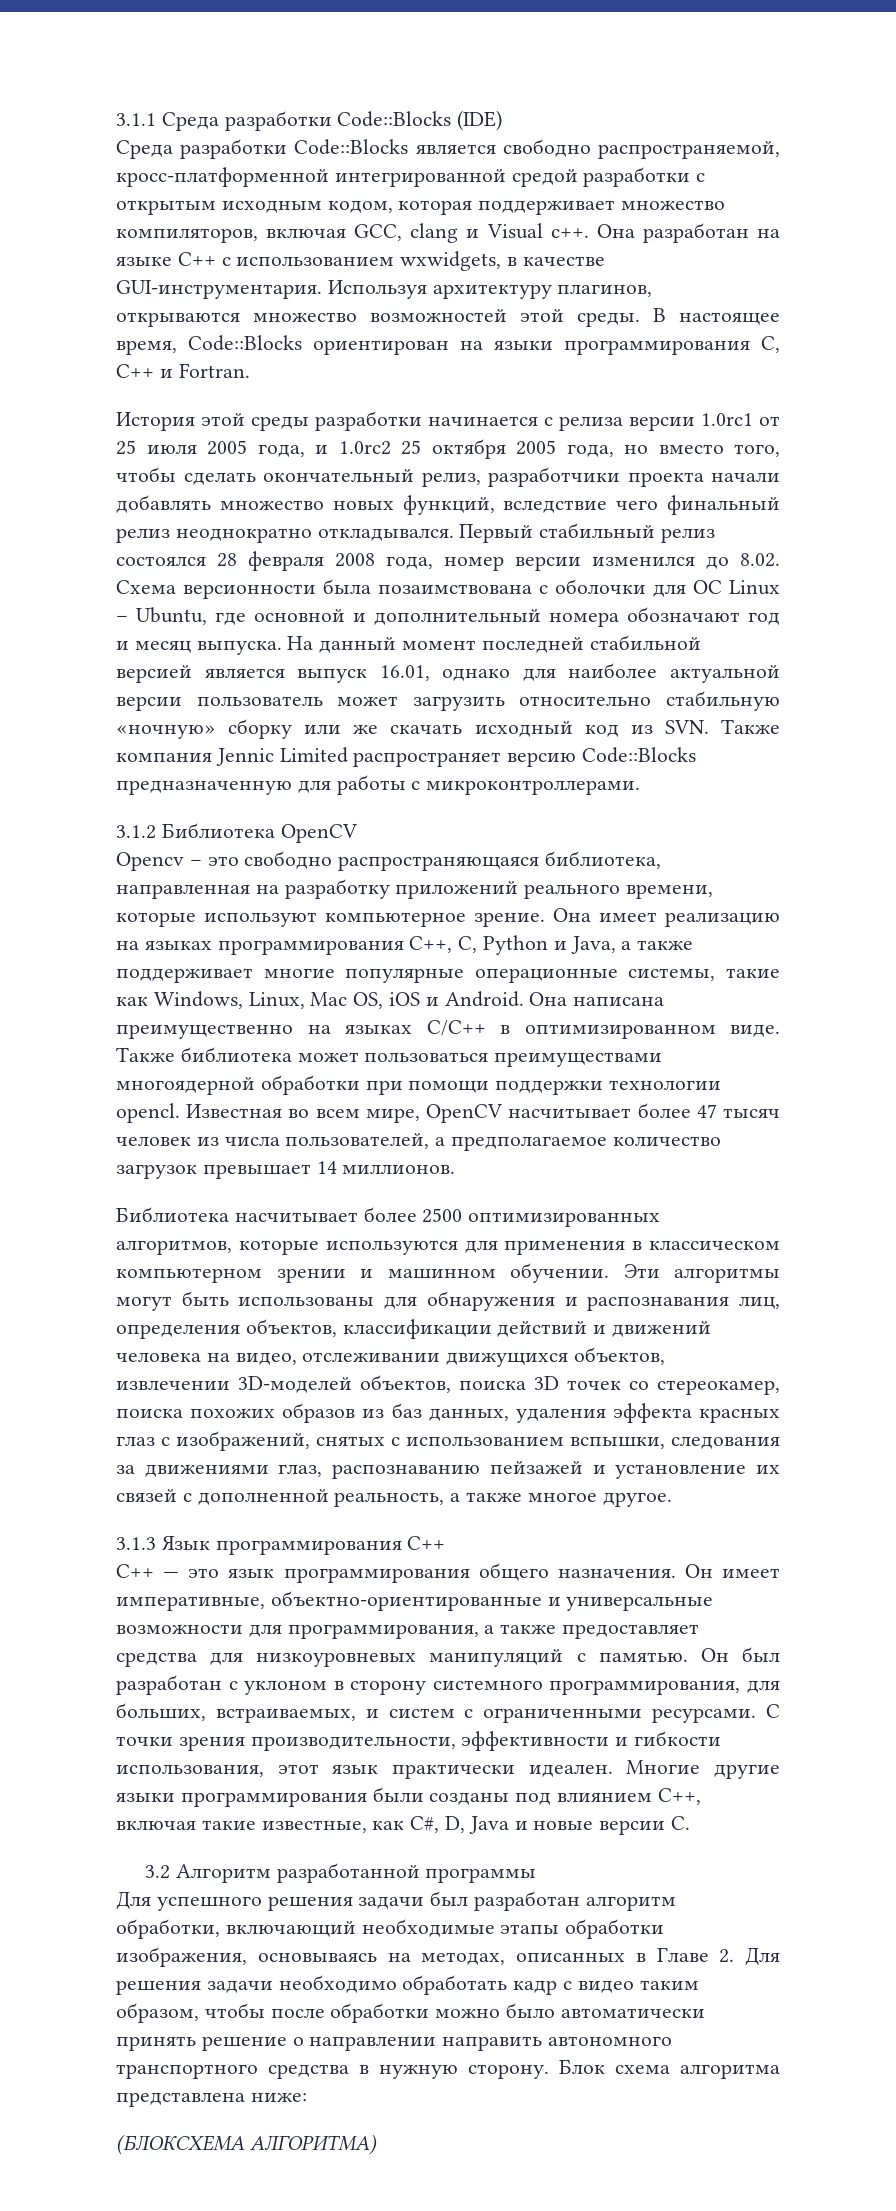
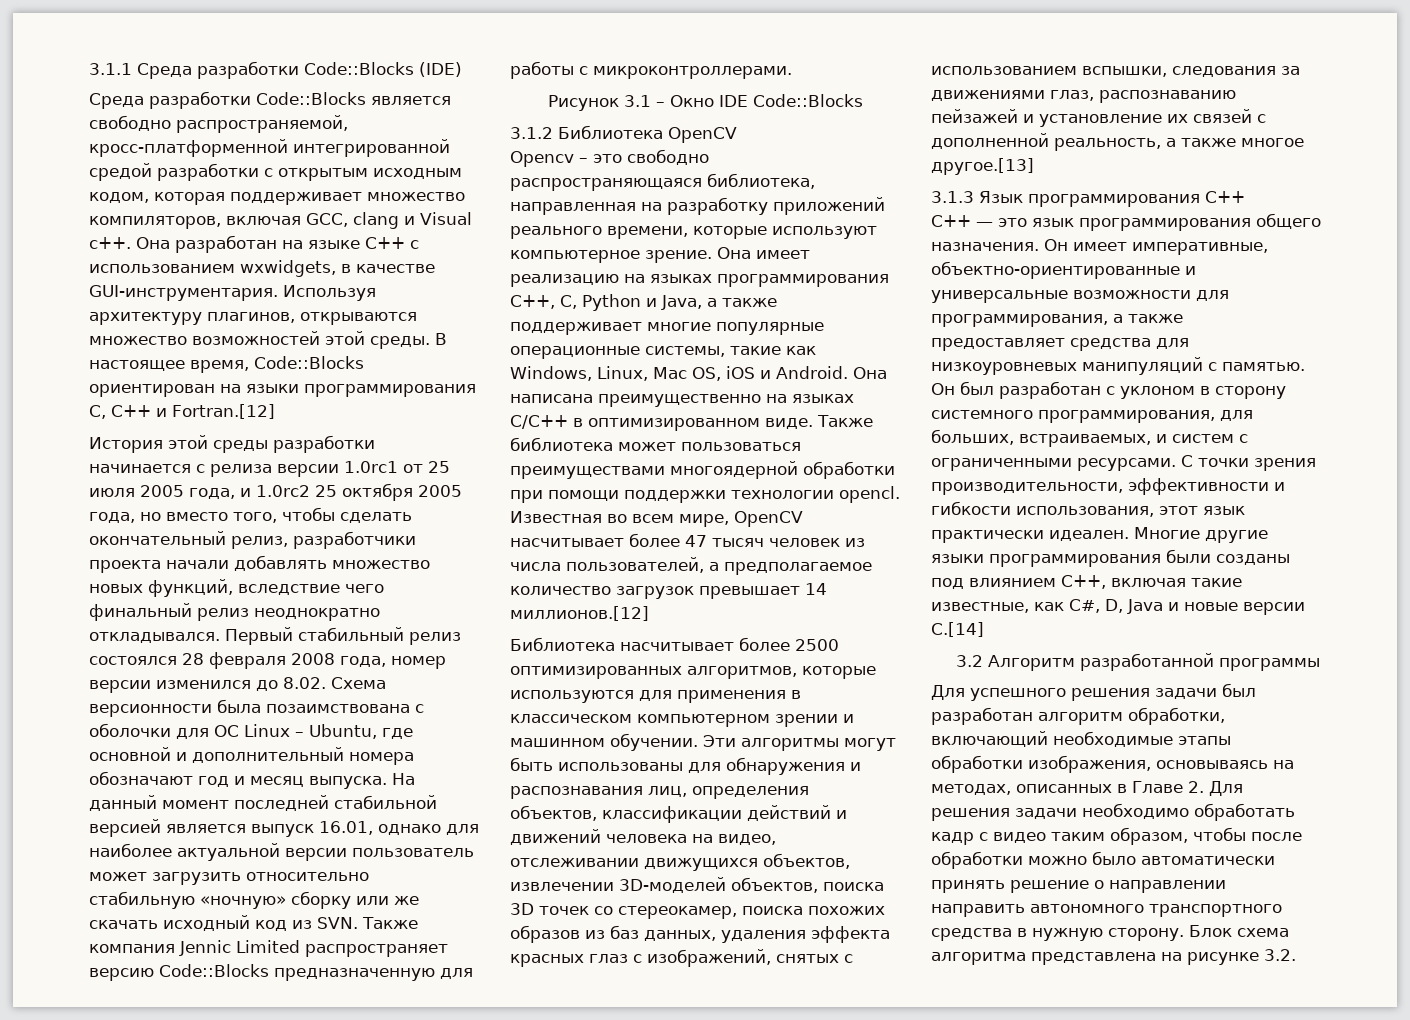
- В настоящее время, Code::Blocks ориентирован на языки программирования С, C++ и Fortran.
+ В настоящее время, Code::Blocks ориентирован на языки программирования С, C++ и Fortran.[12]
+ Рисунок 3.1 – Окно IDE Code::Blocks
- Известная во всем мире, OpenCV насчитывает более 47 тысяч человек из числа пользователей, а предполагаемое количество загрузок превышает 14 миллионов.
+ Известная во всем мире, OpenCV насчитывает более 47 тысяч человек из числа пользователей, а предполагаемое количество загрузок превышает 14 миллионов.[12]
- Эти алгоритмы могут быть использованы для обнаружения и распознавания лиц, определения объектов, классификации действий и движений человека на видео, отслеживании движущихся объектов, извлечении 3D-моделей объектов, поиска 3D точек со стереокамер, поиска похожих образов из баз данных, удаления эффекта красных глаз с изображений, снятых с использованием вспышки, следования за движениями глаз, распознаванию пейзажей и установление их связей с дополненной реальность, а также многое другое.
+ Эти алгоритмы могут быть использованы для обнаружения и распознавания лиц, определения объектов, классификации действий и движений человека на видео, отслеживании движущихся объектов, извлечении 3D-моделей объектов, поиска 3D точек со стереокамер, поиска похожих образов из баз данных, удаления эффекта красных глаз с изображений, снятых с использованием вспышки, следования за движениями глаз, распознаванию пейзажей и установление их связей с дополненной реальность, а также многое другое.[13]
- Многие другие языки программирования были созданы под влиянием C++, включая такие известные, как C#, D, Java и новые версии С.
+ Многие другие языки программирования были созданы под влиянием C++, включая такие известные, как C#, D, Java и новые версии С.[14]
- Блок схема алгоритма представлена ниже:
- (БЛОКСХЕМА АЛГОРИТМА)
+ Блок схема алгоритма представлена на рисунке 3.2.

